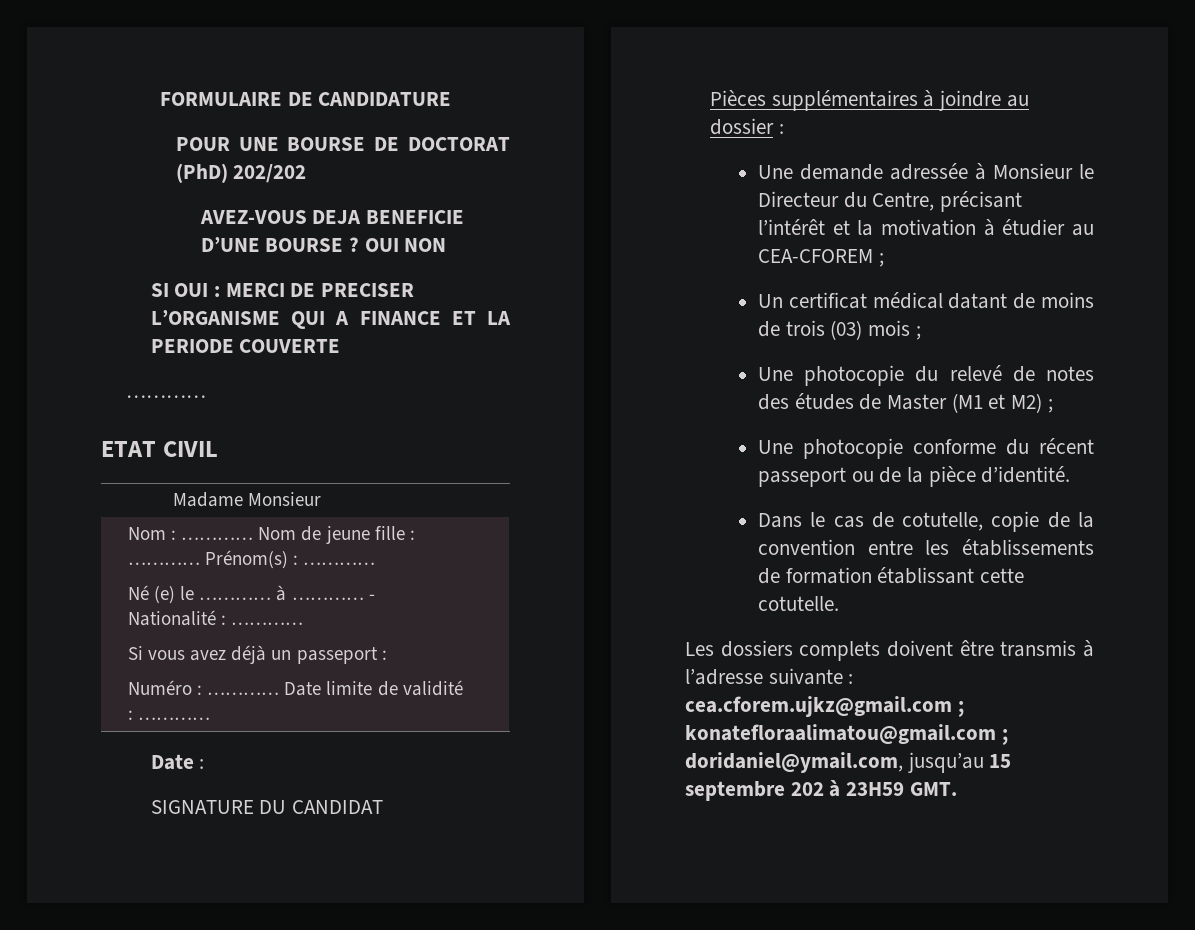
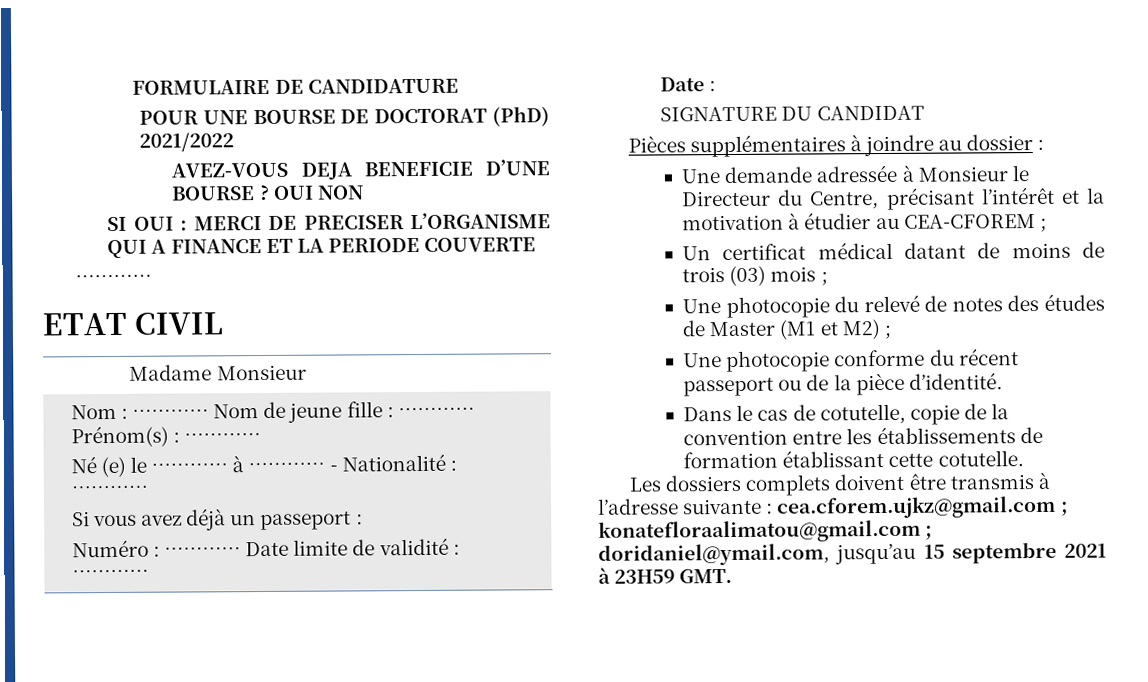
- POUR UNE BOURSE DE DOCTORAT (PhD) 202/202
+ POUR UNE BOURSE DE DOCTORAT (PhD) 2021/2022
- Les dossiers complets doivent être transmis à l’adresse suivante : cea.cforem.ujkz@gmail.com ; konatefloraalimatou@gmail.com ; doridaniel@ymail.com, jusqu’au 15 septembre 202 à 23H59 GMT.
+ Les dossiers complets doivent être transmis à l’adresse suivante : cea.cforem.ujkz@gmail.com ; konatefloraalimatou@gmail.com ; doridaniel@ymail.com, jusqu’au 15 septembre 2021 à 23H59 GMT.

